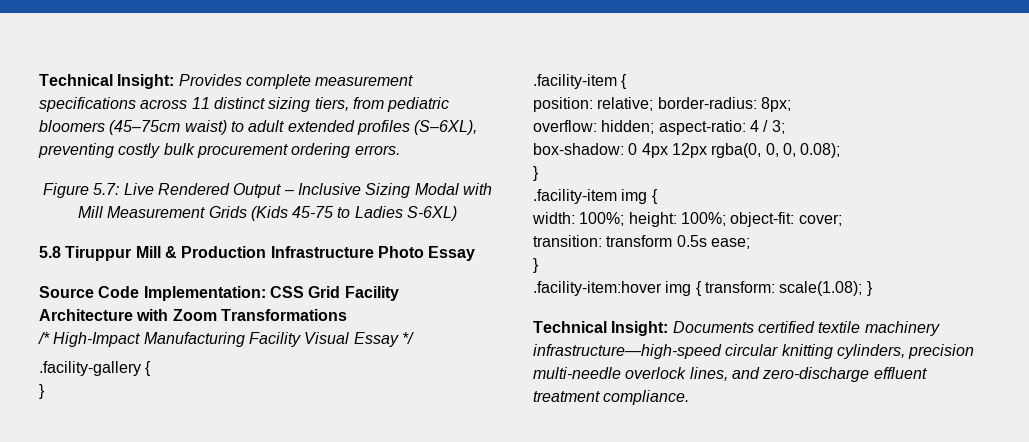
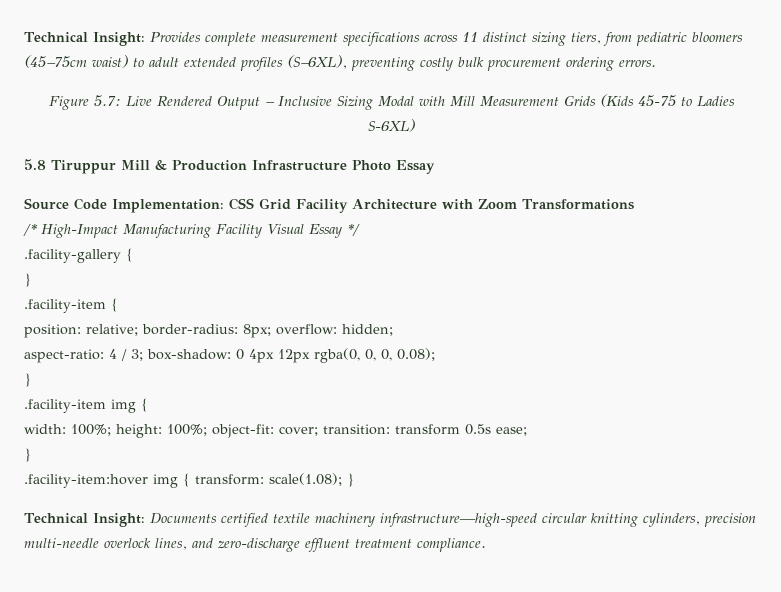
- position: relative; border-radius: 8px;
- overflow: hidden; aspect-ratio: 4 / 3;
- box-shadow: 0 4px 12px rgba(0, 0, 0, 0.08);
+ position: relative; border-radius: 8px; overflow: hidden;
+ aspect-ratio: 4 / 3; box-shadow: 0 4px 12px rgba(0, 0, 0, 0.08);
- width: 100%; height: 100%; object-fit: cover;
- transition: transform 0.5s ease;
+ width: 100%; height: 100%; object-fit: cover; transition: transform 0.5s ease;

